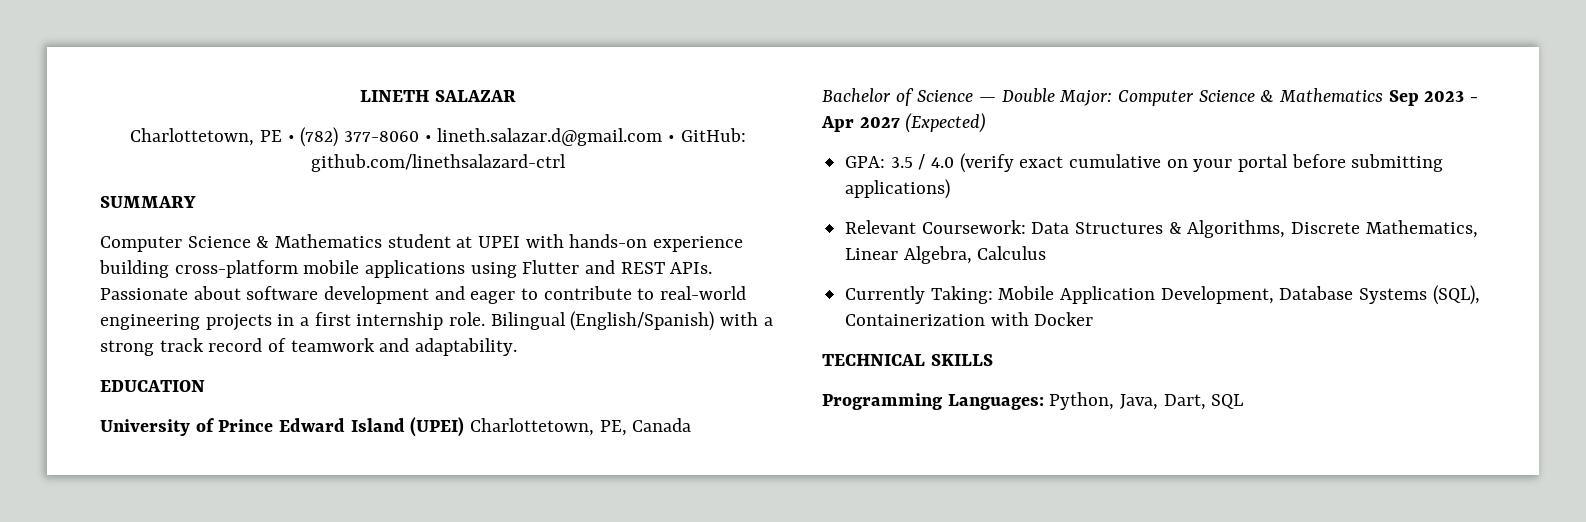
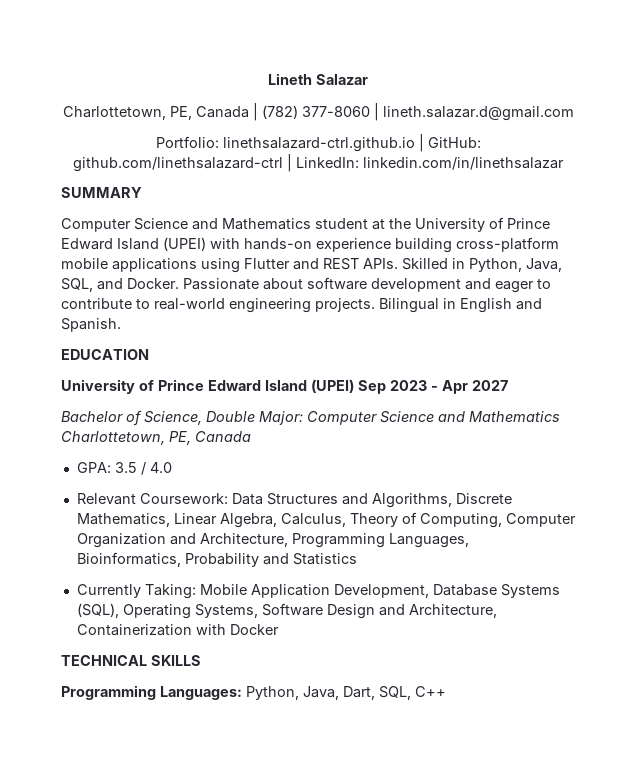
- LINETH SALAZAR
- Charlottetown, PE • (782) 377-8060 • lineth.salazar.d@gmail.com • GitHub: github.com/linethsalazard-ctrl
+ Lineth Salazar
+ Charlottetown, PE, Canada | (782) 377-8060 | lineth.salazar.d@gmail.com
+ Portfolio: linethsalazard-ctrl.github.io | GitHub: github.com/linethsalazard-ctrl | LinkedIn: linkedin.com/in/linethsalazar
- Computer Science & Mathematics student at UPEI with hands-on experience building cross-platform mobile applications using Flutter and REST APIs.
+ Computer Science and Mathematics student at the University of Prince Edward Island (UPEI) with hands-on experience building cross-platform mobile applications using Flutter and REST APIs.
+ Skilled in Python, Java, SQL, and Docker.
- Passionate about software development and eager to contribute to real-world engineering projects in a first internship role. Bilingual (English/Spanish) with a strong track record of teamwork and adaptability.
+ Passionate about software development and eager to contribute to real-world engineering projects. Bilingual in English and Spanish.
- University of Prince Edward Island (UPEI) Charlottetown, PE, Canada
- Bachelor of Science — Double Major: Computer Science & Mathematics Sep 2023 - Apr 2027 (Expected)
- GPA: 3.5 / 4.0 (verify exact cumulative on your portal before submitting applications)
+ University of Prince Edward Island (UPEI) Sep 2023 - Apr 2027
+ Bachelor of Science, Double Major: Computer Science and Mathematics Charlottetown, PE, Canada
+ GPA: 3.5 / 4.0
- Relevant Coursework: Data Structures & Algorithms, Discrete Mathematics, Linear Algebra, Calculus
+ Relevant Coursework: Data Structures and Algorithms, Discrete Mathematics, Linear Algebra, Calculus, Theory of Computing, Computer Organization and Architecture, Programming Languages, Bioinformatics, Probability and Statistics
- Currently Taking: Mobile Application Development, Database Systems (SQL), Containerization with Docker
+ Currently Taking: Mobile Application Development, Database Systems (SQL), Operating Systems, Software Design and Architecture, Containerization with Docker
- Programming Languages: Python, Java, Dart, SQL
+ Programming Languages: Python, Java, Dart, SQL, C++

